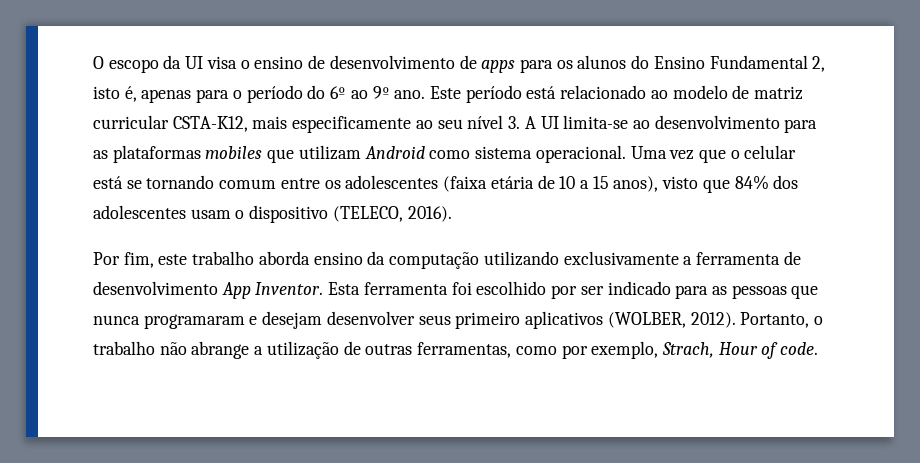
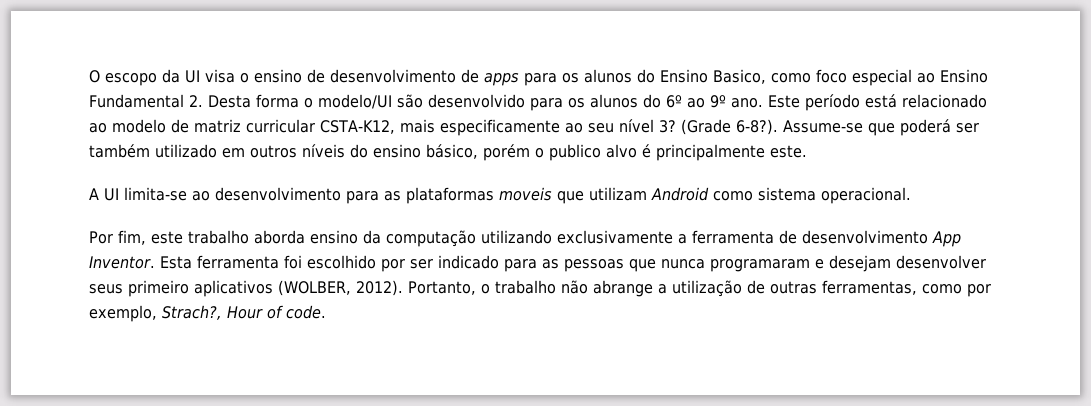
- O escopo da UI visa o ensino de desenvolvimento de apps para os alunos do Ensino Fundamental 2, isto é, apenas para o período do 6º ao 9º ano.
+ O escopo da UI visa o ensino de desenvolvimento de apps para os alunos do Ensino Basico, como foco especial ao Ensino Fundamental 2. Desta forma o modelo/UI são desenvolvido para os alunos do 6º ao 9º ano.
- Este período está relacionado ao modelo de matriz curricular CSTA-K12, mais especificamente ao seu nível 3. A UI limita-se ao desenvolvimento para as plataformas mobiles que utilizam Android como sistema operacional. Uma vez que o celular está se tornando comum entre os adolescentes (faixa etária de 10 a 15 anos), visto que 84% dos adolescentes usam o dispositivo (TELECO, 2016).
+ Este período está relacionado ao modelo de matriz curricular CSTA-K12, mais especificamente ao seu nível 3? (Grade 6-8?). Assume-se que poderá ser também utilizado em outros níveis do ensino básico, porém o publico alvo é principalmente este.
+ A UI limita-se ao desenvolvimento para as plataformas moveis que utilizam Android como sistema operacional.
- Portanto, o trabalho não abrange a utilização de outras ferramentas, como por exemplo, Strach, Hour of code.
+ Portanto, o trabalho não abrange a utilização de outras ferramentas, como por exemplo, Strach?, Hour of code.

